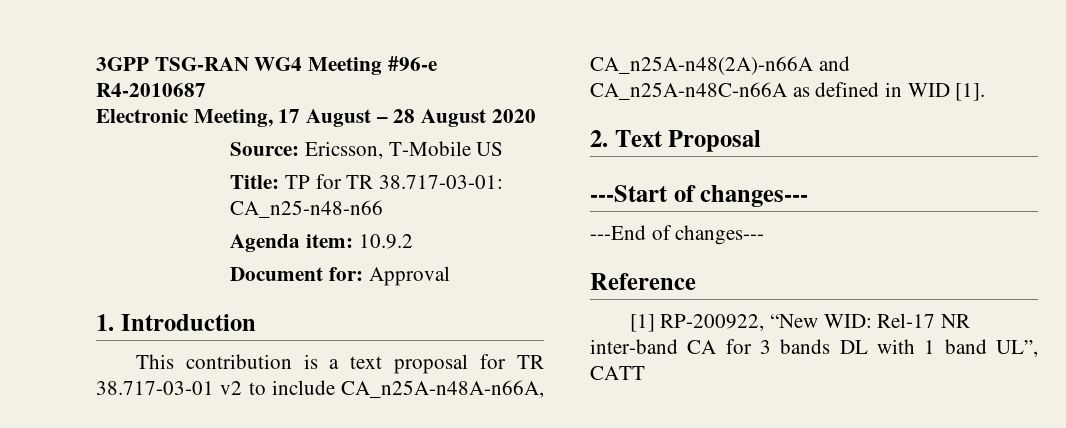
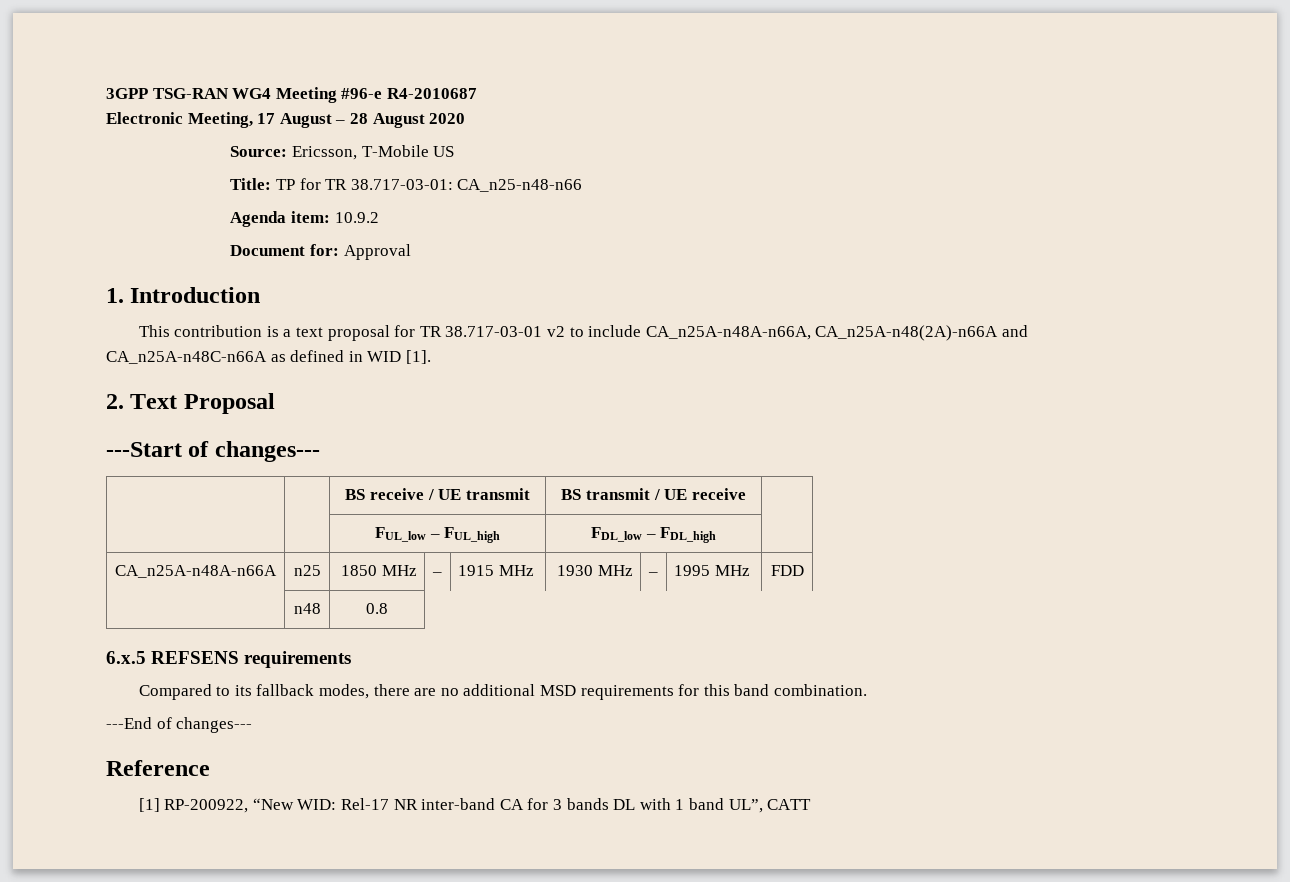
+ | | BS receive / UE transmit | BS transmit / UE receive |
+ | | FUL_low – FUL_high | FDL_low – FDL_high |
+ CA_n25A-n48A-n66A | n25 | 1850 MHz | – | 1915 MHz | 1930 MHz | – | 1995 MHz | FDD
+ | n48 | 0.8
+ 6.x.5 REFSENS requirements
+ Compared to its fallback modes, there are no additional MSD requirements for this band combination.

